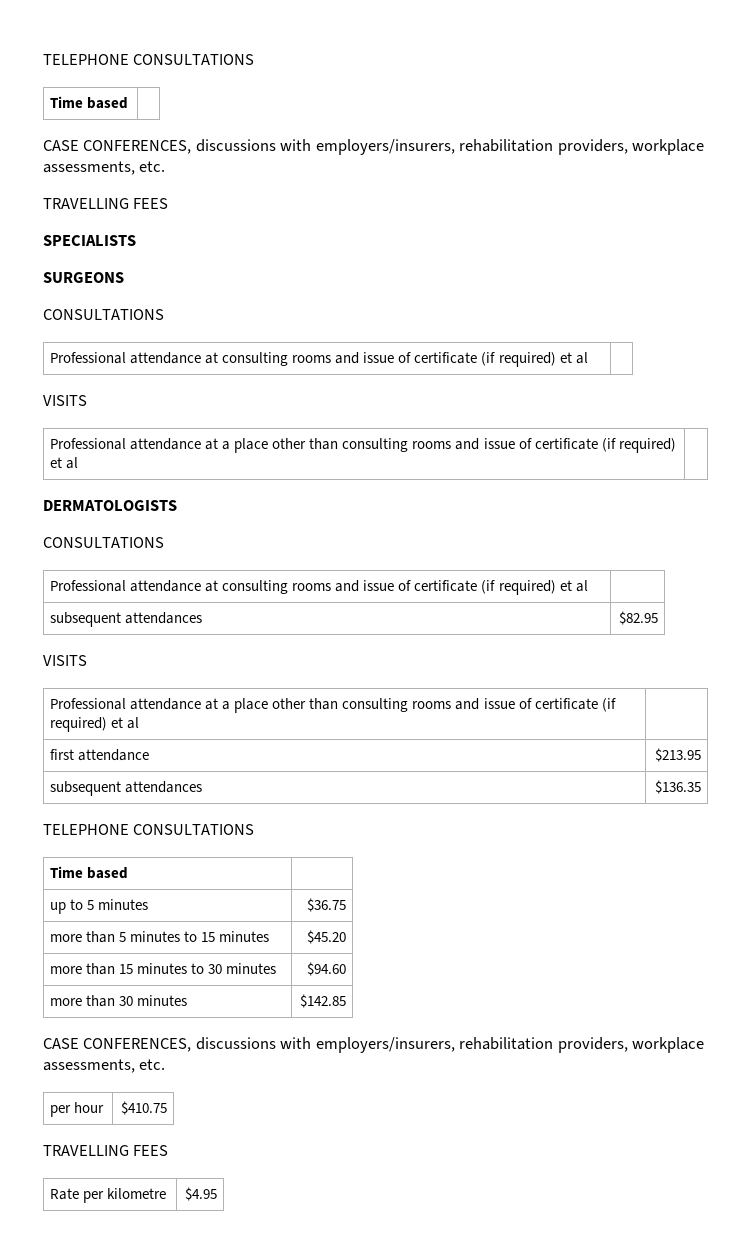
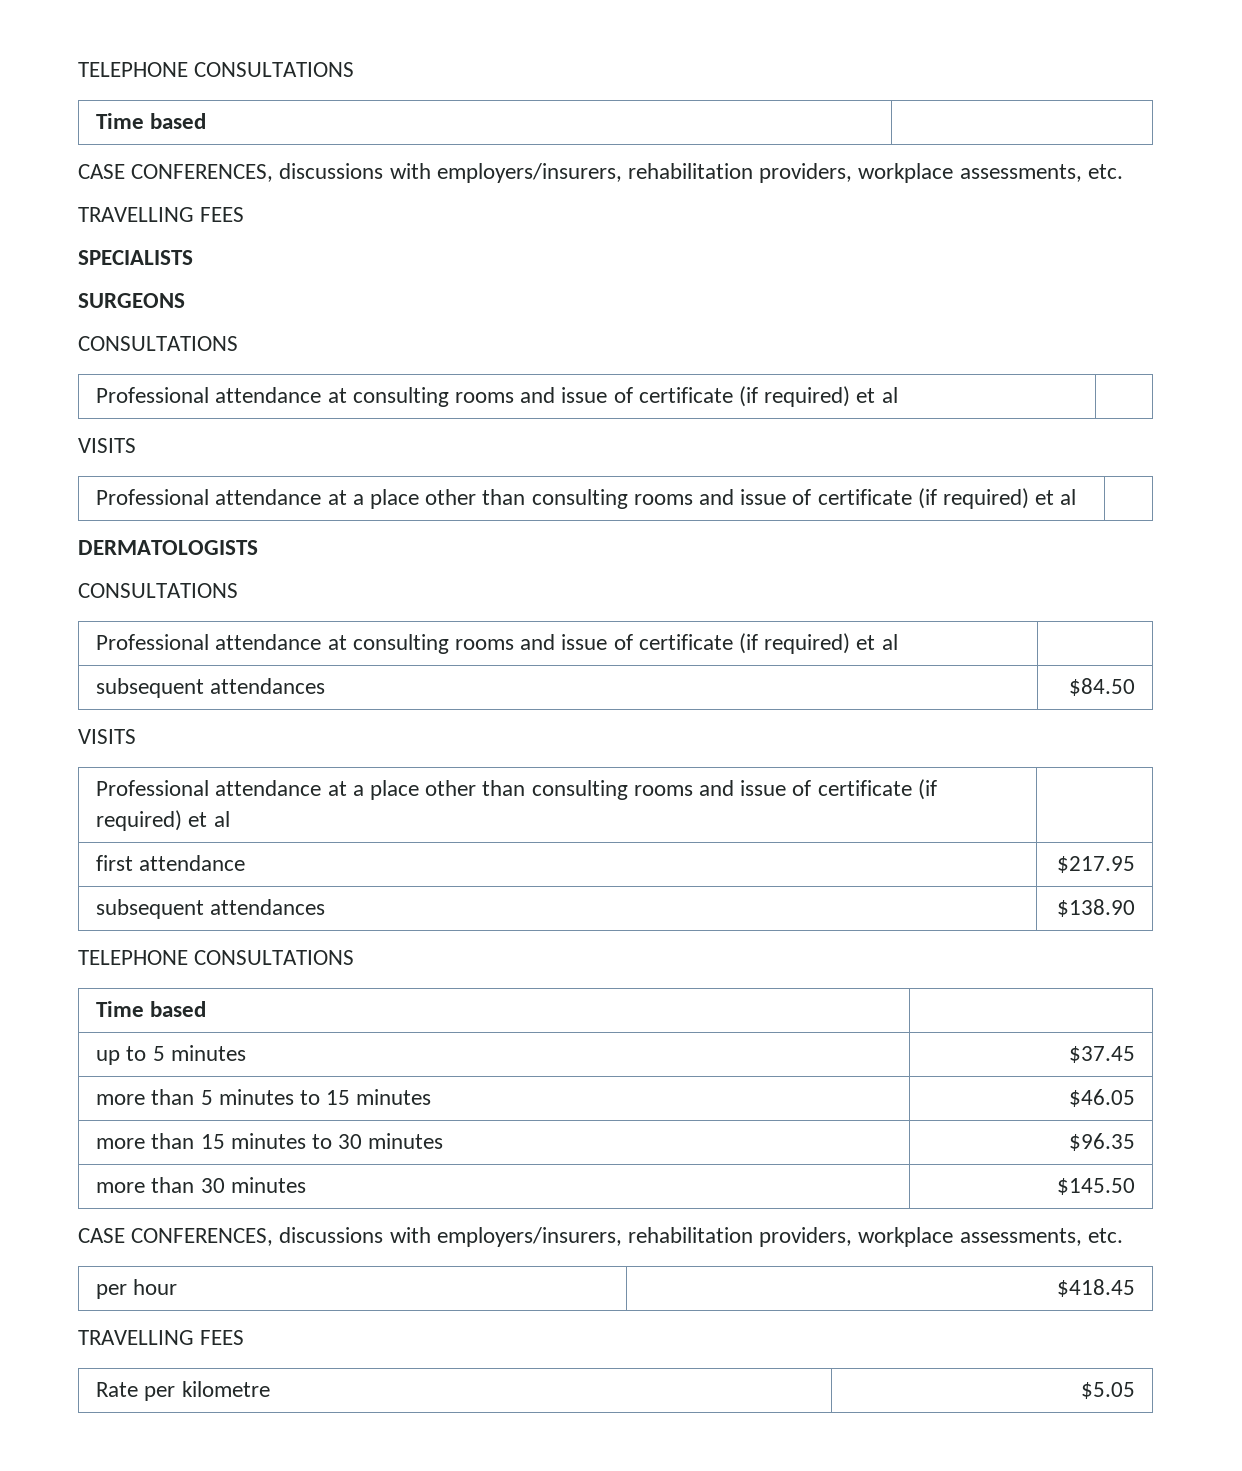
- subsequent attendances | $82.95
+ subsequent attendances | $84.50
- first attendance | $213.95
- subsequent attendances | $136.35
+ first attendance | $217.95
+ subsequent attendances | $138.90
- up to 5 minutes | $36.75
+ up to 5 minutes | $37.45
- more than 5 minutes to 15 minutes | $45.20
+ more than 5 minutes to 15 minutes | $46.05
- more than 15 minutes to 30 minutes | $94.60
+ more than 15 minutes to 30 minutes | $96.35
- more than 30 minutes | $142.85
+ more than 30 minutes | $145.50
- per hour | $410.75
+ per hour | $418.45
- Rate per kilometre | $4.95
+ Rate per kilometre | $5.05

